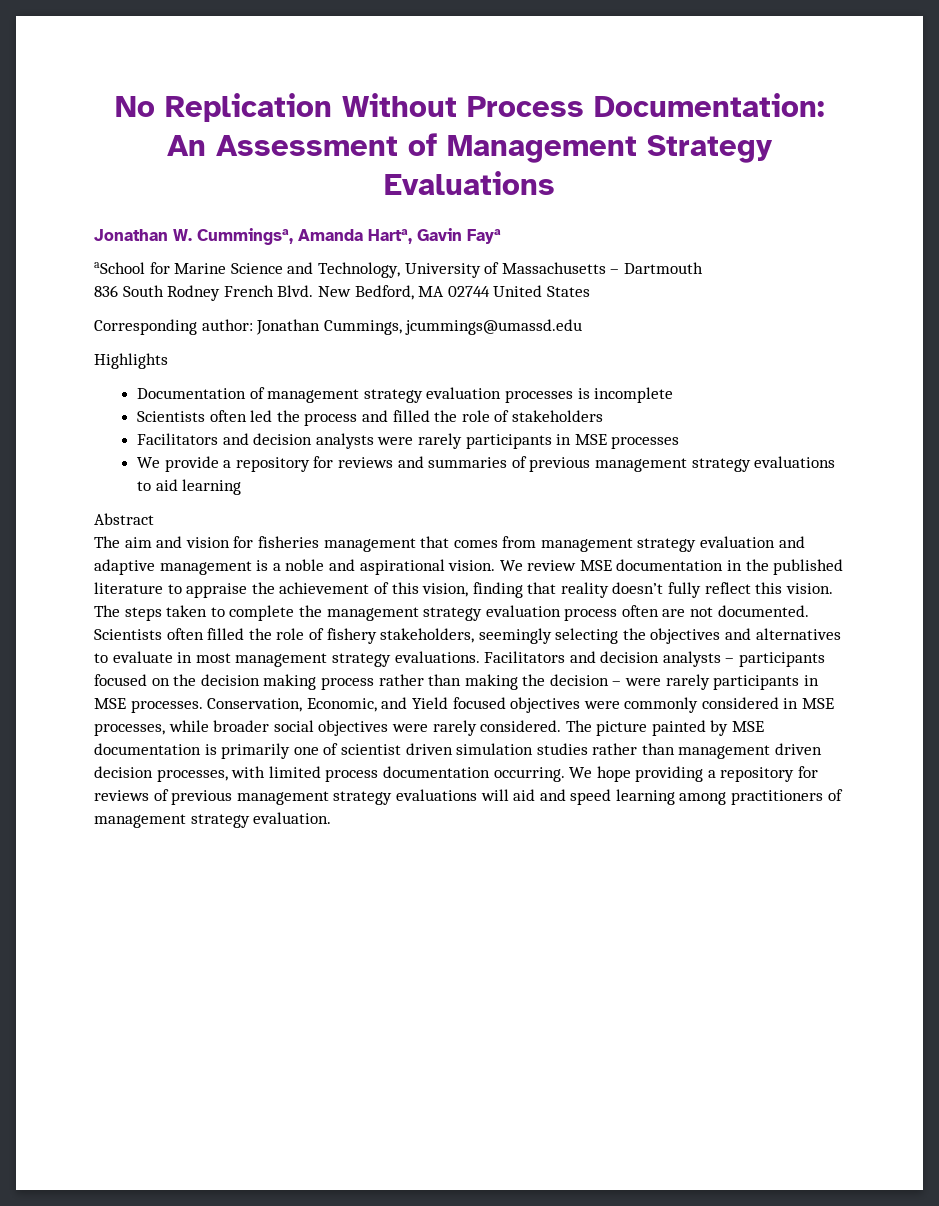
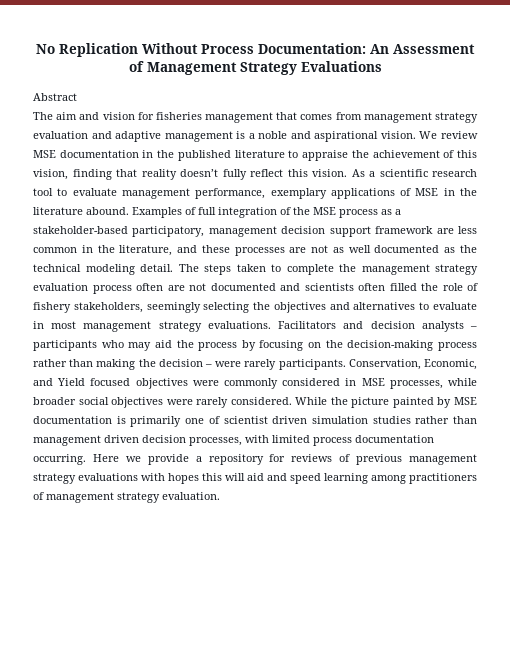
- Jonathan W. Cummingsa, Amanda Harta, Gavin Faya
- aSchool for Marine Science and Technology, University of Massachusetts – Dartmouth
- 836 South Rodney French Blvd. New Bedford, MA 02744 United States
- Corresponding author: Jonathan Cummings, jcummings@umassd.edu
- Highlights
- Documentation of management strategy evaluation processes is incomplete
- Scientists often led the process and filled the role of stakeholders
- Facilitators and decision analysts were rarely participants in MSE processes
- We provide a repository for reviews and summaries of previous management strategy evaluations to aid learning
+ As a scientific research tool to evaluate management performance, exemplary applications of MSE in the literature abound. Examples of full integration of the MSE process as a stakeholder-based participatory, management decision support framework are less common in the literature, and these processes are not as well documented as the technical modeling detail.
- The steps taken to complete the management strategy evaluation process often are not documented. Scientists often filled the role of fishery stakeholders, seemingly selecting the objectives and alternatives to evaluate in most management strategy evaluations.
+ The steps taken to complete the management strategy evaluation process often are not documented and scientists often filled the role of fishery stakeholders, seemingly selecting the objectives and alternatives to evaluate in most management strategy evaluations.
- Facilitators and decision analysts – participants focused on the decision making process rather than making the decision – were rarely participants in MSE processes.
+ Facilitators and decision analysts – participants who may aid the process by focusing on the decision-making process rather than making the decision – were rarely participants.
- The picture painted by MSE documentation is primarily one of scientist driven simulation studies rather than management driven decision processes, with limited process documentation occurring.
+ While the picture painted by MSE documentation is primarily one of scientist driven simulation studies rather than management driven decision processes, with limited process documentation occurring.
- We hope providing a repository for reviews of previous management strategy evaluations will aid and speed learning among practitioners of management strategy evaluation.
+ Here we provide a repository for reviews of previous management strategy evaluations with hopes this will aid and speed learning among practitioners of management strategy evaluation.

